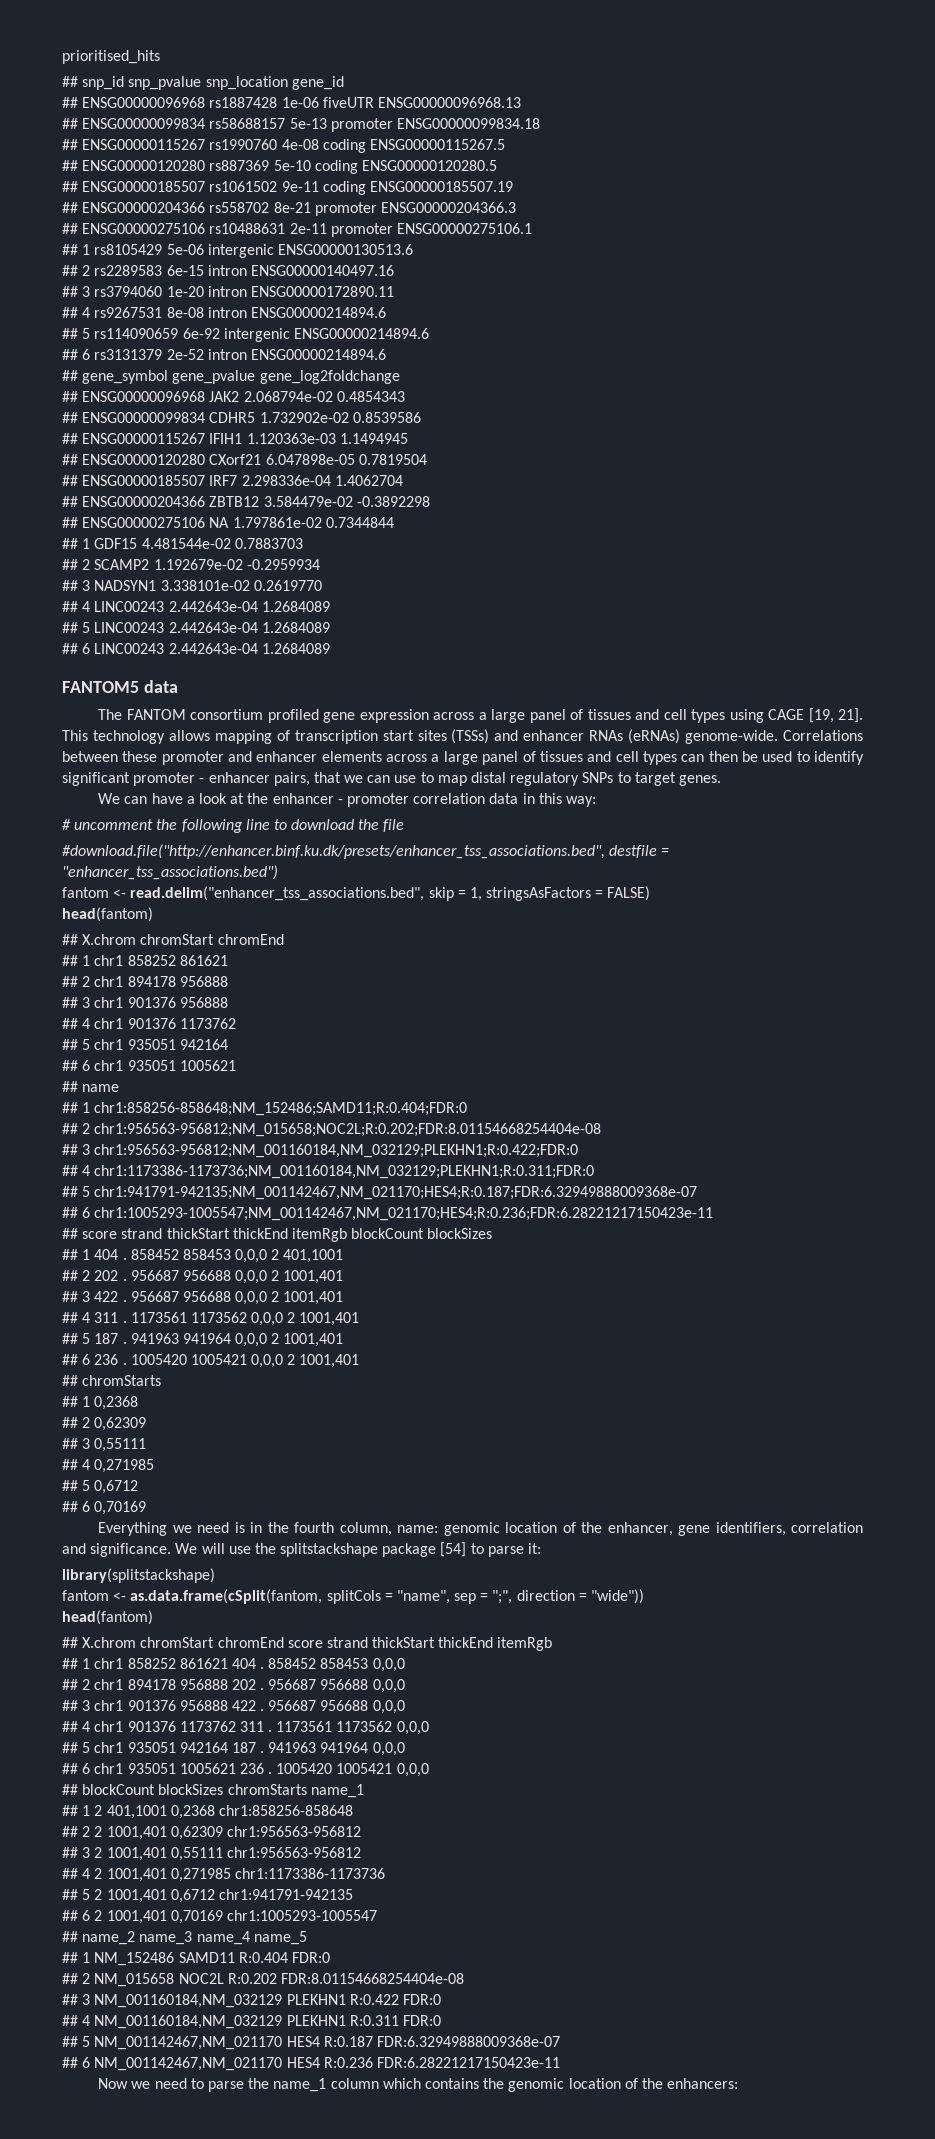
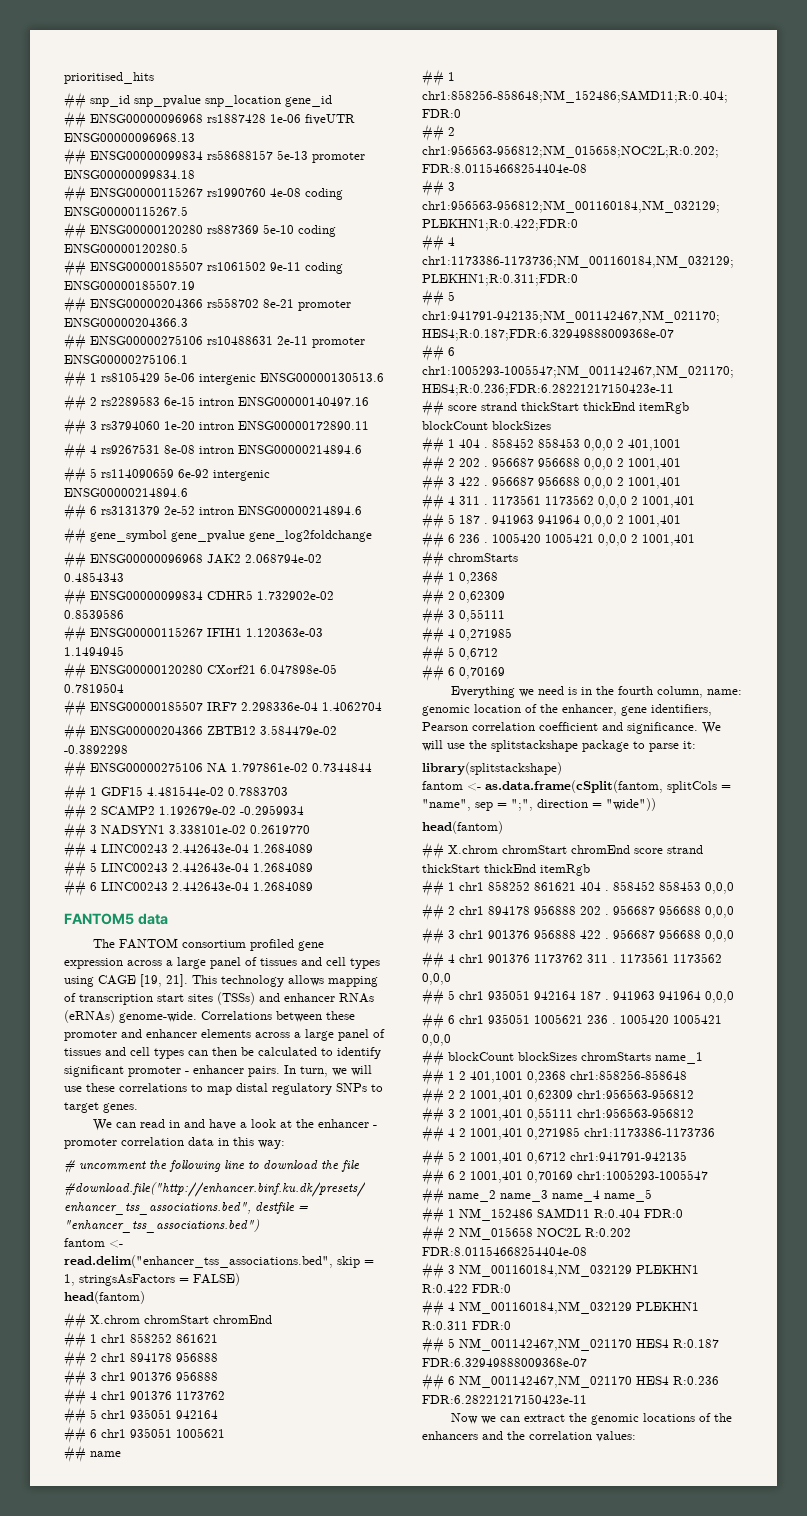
- Correlations between these promoter and enhancer elements across a large panel of tissues and cell types can then be used to identify significant promoter - enhancer pairs, that we can use to map distal regulatory SNPs to target genes.
+ Correlations between these promoter and enhancer elements across a large panel of tissues and cell types can then be calculated to identify significant promoter - enhancer pairs. In turn, we will use these correlations to map distal regulatory SNPs to target genes.
- We can have a look at the enhancer - promoter correlation data in this way:
+ We can read in and have a look at the enhancer - promoter correlation data in this way:
- Everything we need is in the fourth column, name: genomic location of the enhancer, gene identifiers, correlation and significance.
+ Everything we need is in the fourth column, name: genomic location of the enhancer, gene identifiers, Pearson correlation coefficient and significance.
- We will use the splitstackshape package [54] to parse it:
+ We will use the splitstackshape package to parse it:
- Now we need to parse the name_1 column which contains the genomic location of the enhancers:
+ Now we can extract the genomic locations of the enhancers and the correlation values:

